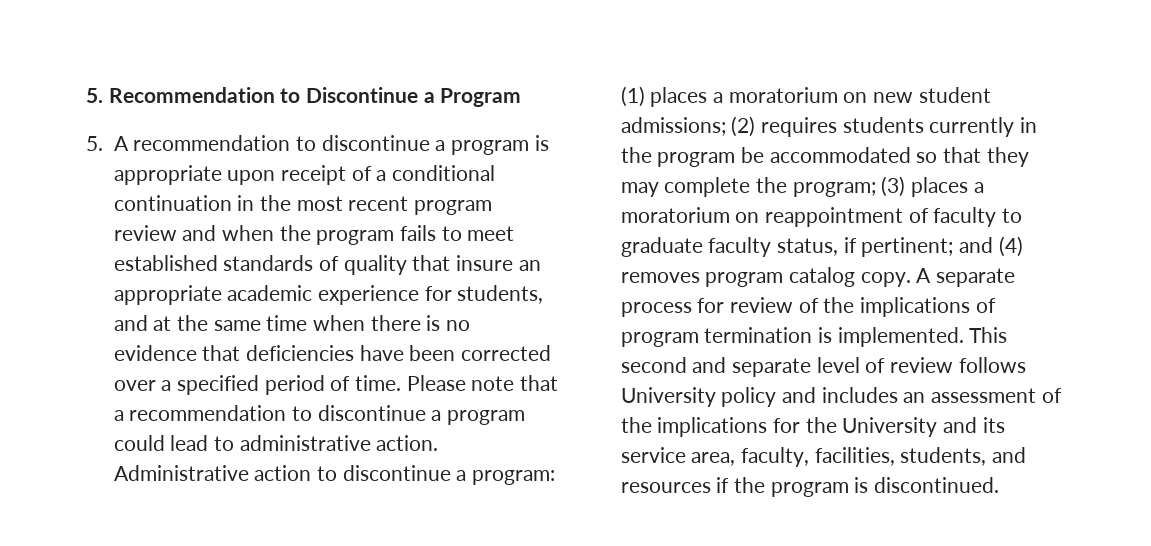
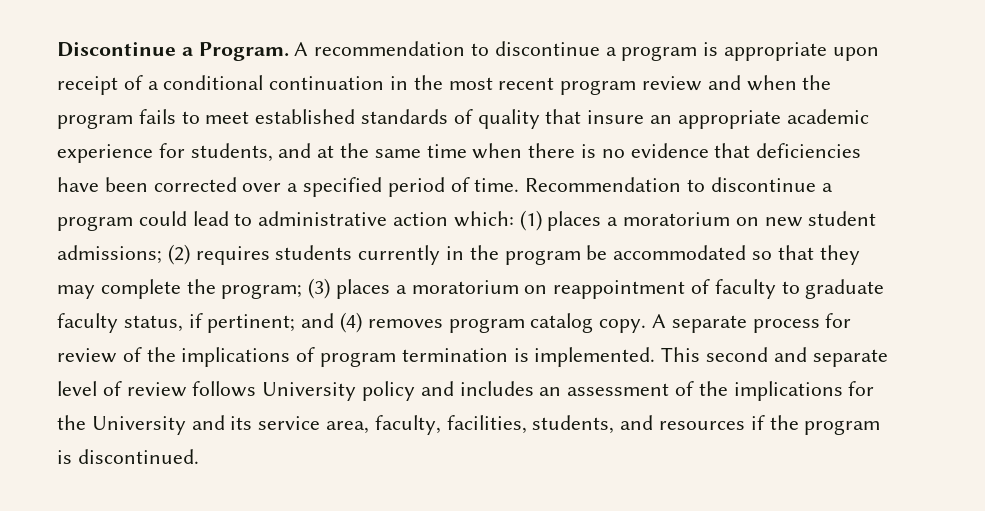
- 5. Recommendation to Discontinue a Program
- 5. A recommendation to discontinue a program is appropriate upon receipt of a conditional continuation in the most recent program review and when the program fails to meet established standards of quality that insure an appropriate academic experience for students, and at the same time when there is no evidence that deficiencies have been corrected over a specified period of time.
+ Discontinue a Program. A recommendation to discontinue a program is appropriate upon receipt of a conditional continuation in the most recent program review and when the program fails to meet established standards of quality that insure an appropriate academic experience for students, and at the same time when there is no evidence that deficiencies have been corrected over a specified period of time.
- Please note that a recommendation to discontinue a program could lead to administrative action. Administrative action to discontinue a program: (1) places a moratorium on new student admissions; (2) requires students currently in the program be accommodated so that they may complete the program; (3) places a moratorium on reappointment of faculty to graduate faculty status, if pertinent; and (4) removes program catalog copy.
+ Recommendation to discontinue a program could lead to administrative action which: (1) places a moratorium on new student admissions; (2) requires students currently in the program be accommodated so that they may complete the program; (3) places a moratorium on reappointment of faculty to graduate faculty status, if pertinent; and (4) removes program catalog copy.

